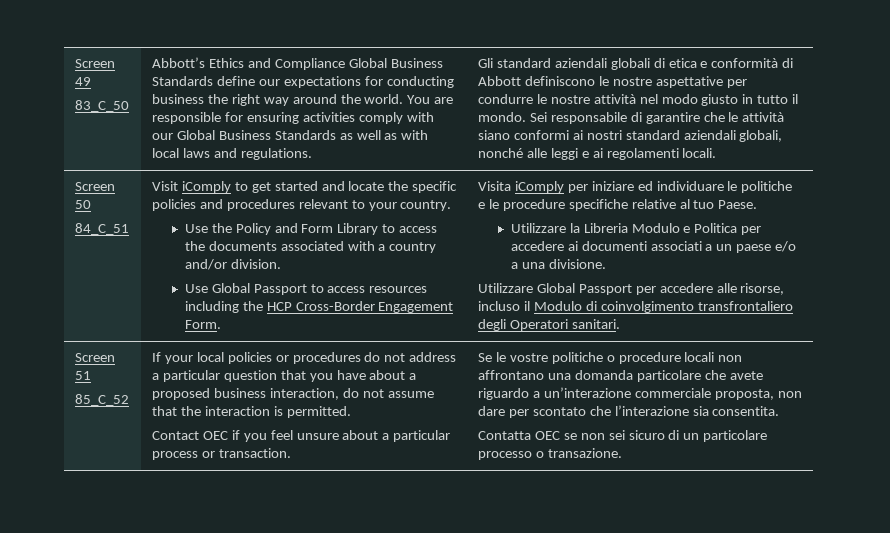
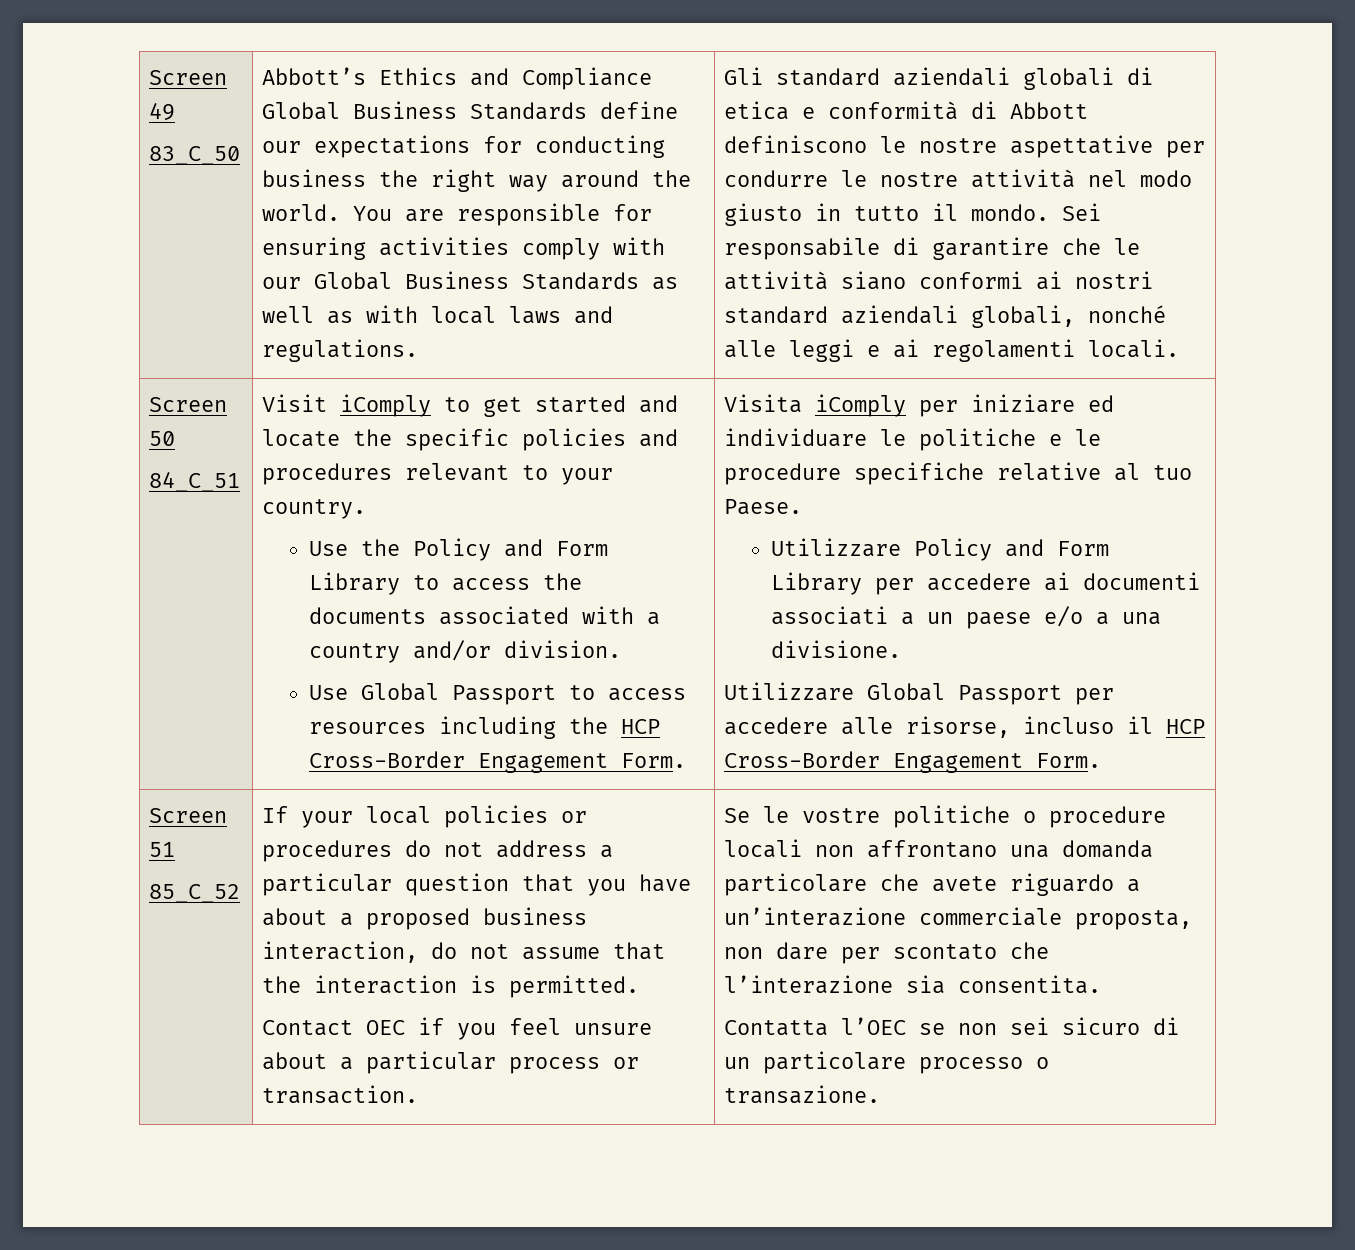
- Utilizzare la Libreria Modulo e Politica per accedere ai documenti associati a un paese e/o a una divisione.
+ Utilizzare Policy and Form Library per accedere ai documenti associati a un paese e/o a una divisione.
- Utilizzare Global Passport per accedere alle risorse, incluso il Modulo di coinvolgimento transfrontaliero degli Operatori sanitari.
+ Utilizzare Global Passport per accedere alle risorse, incluso il HCP Cross-Border Engagement Form.
- Contatta OEC se non sei sicuro di un particolare processo o transazione.
+ Contatta l’OEC se non sei sicuro di un particolare processo o transazione.

